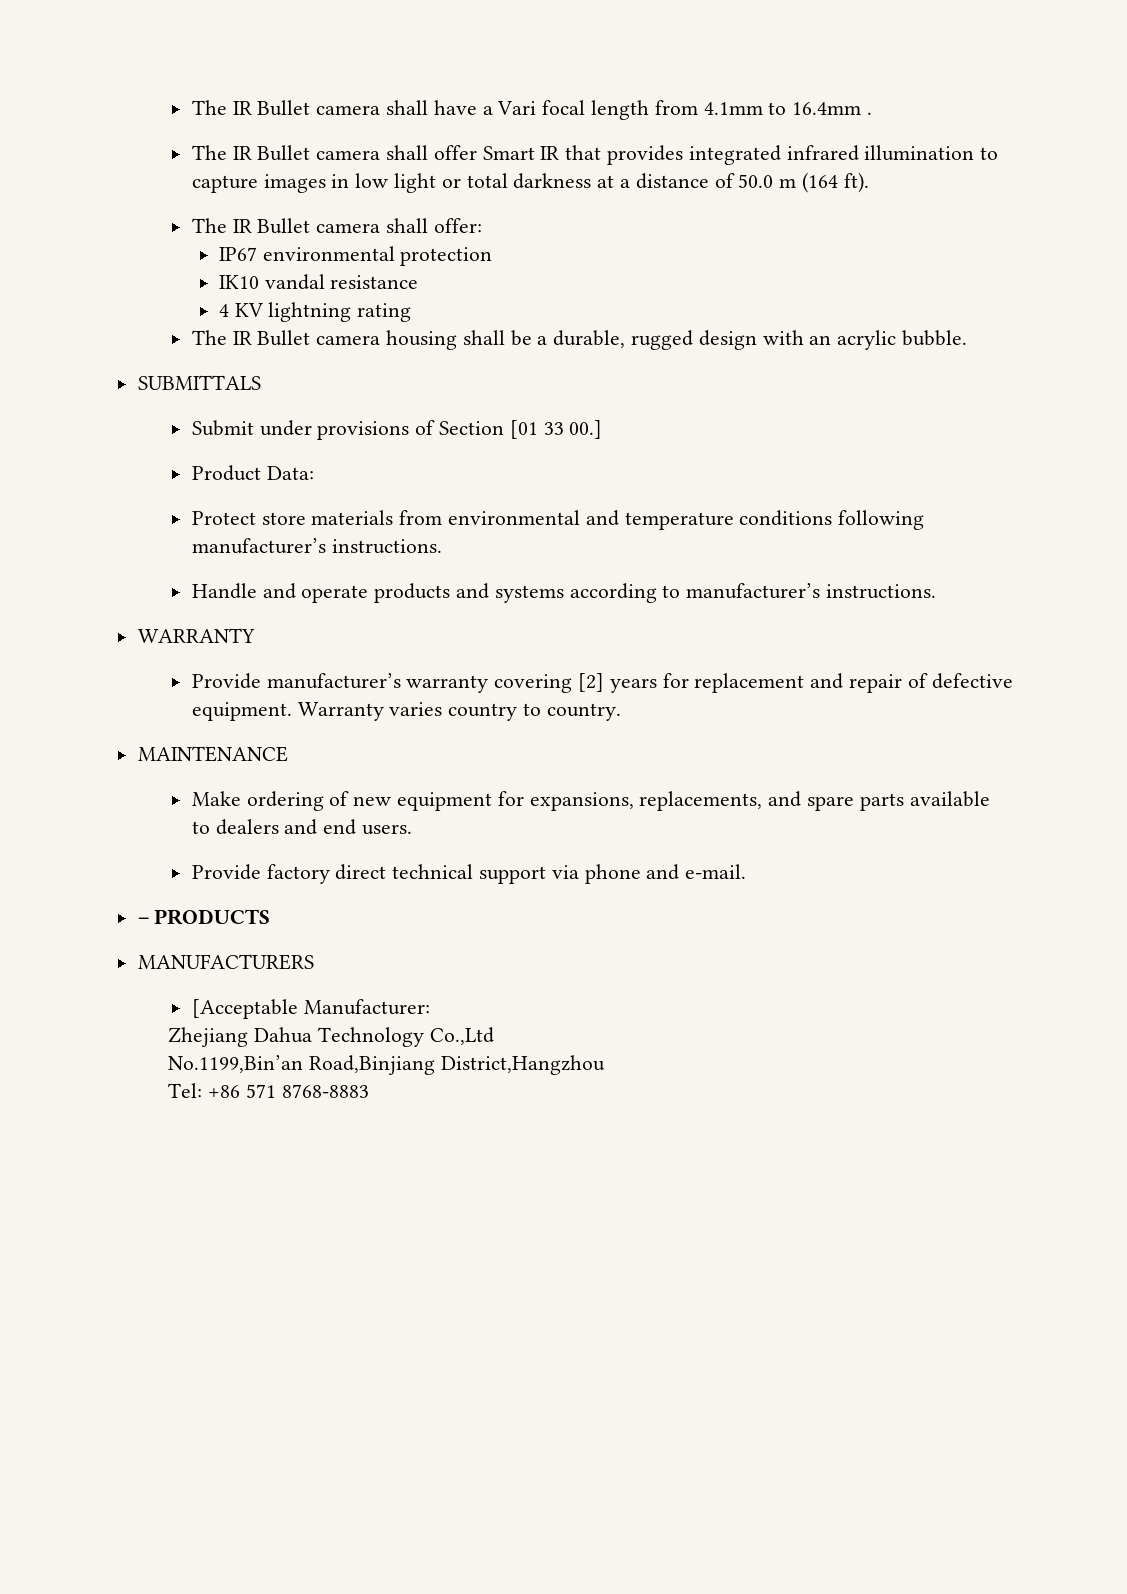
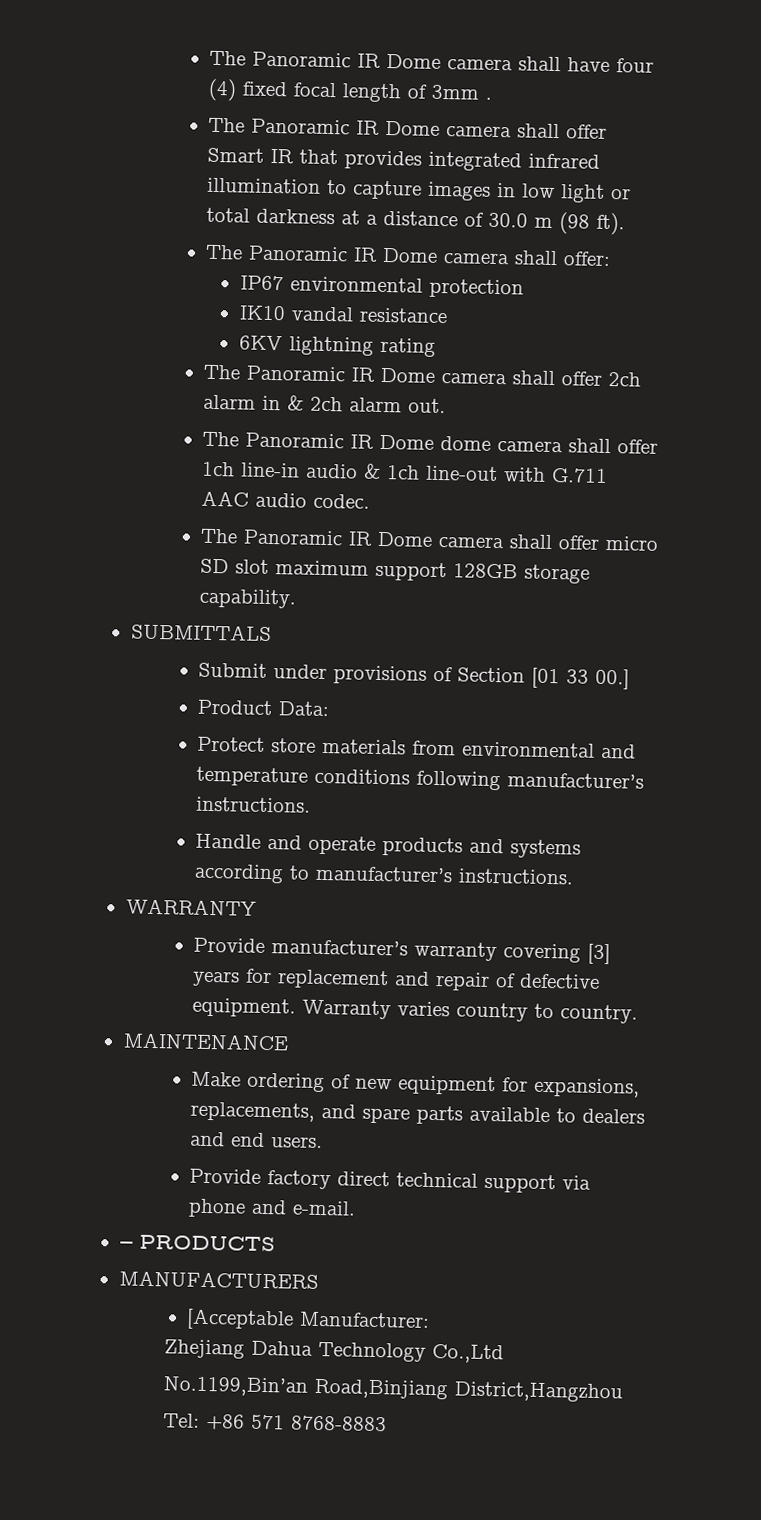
- The IR Bullet camera shall have a Vari focal length from 4.1mm to 16.4mm .
+ The Panoramic IR Dome camera shall have four (4) fixed focal length of 3mm .
- The IR Bullet camera shall offer Smart IR that provides integrated infrared illumination to capture images in low light or total darkness at a distance of 50.0 m (164 ft).
+ The Panoramic IR Dome camera shall offer Smart IR that provides integrated infrared illumination to capture images in low light or total darkness at a distance of 30.0 m (98 ft).
- The IR Bullet camera shall offer:
+ The Panoramic IR Dome camera shall offer:
- 4 KV lightning rating
+ 6KV lightning rating
- The IR Bullet camera housing shall be a durable, rugged design with an acrylic bubble.
+ The Panoramic IR Dome camera shall offer 2ch alarm in & 2ch alarm out.
+ The Panoramic IR Dome dome camera shall offer 1ch line-in audio & 1ch line-out with G.711 AAC audio codec.
+ The Panoramic IR Dome camera shall offer micro SD slot maximum support 128GB storage capability.
- Provide manufacturer’s warranty covering [2] years for replacement and repair of defective equipment.
+ Provide manufacturer’s warranty covering [3] years for replacement and repair of defective equipment.

